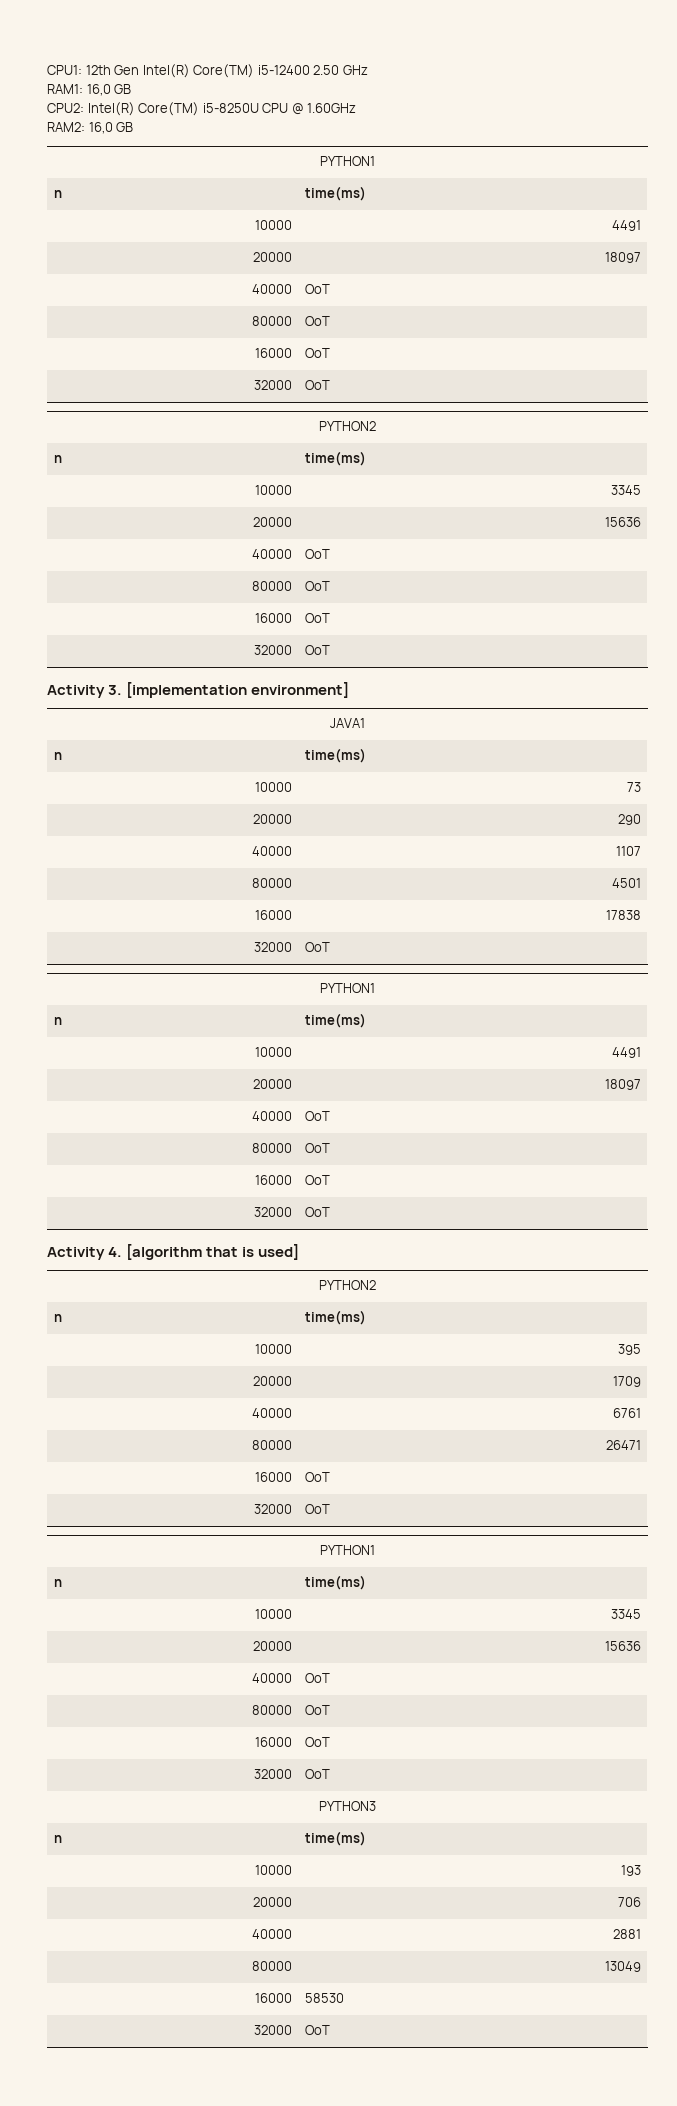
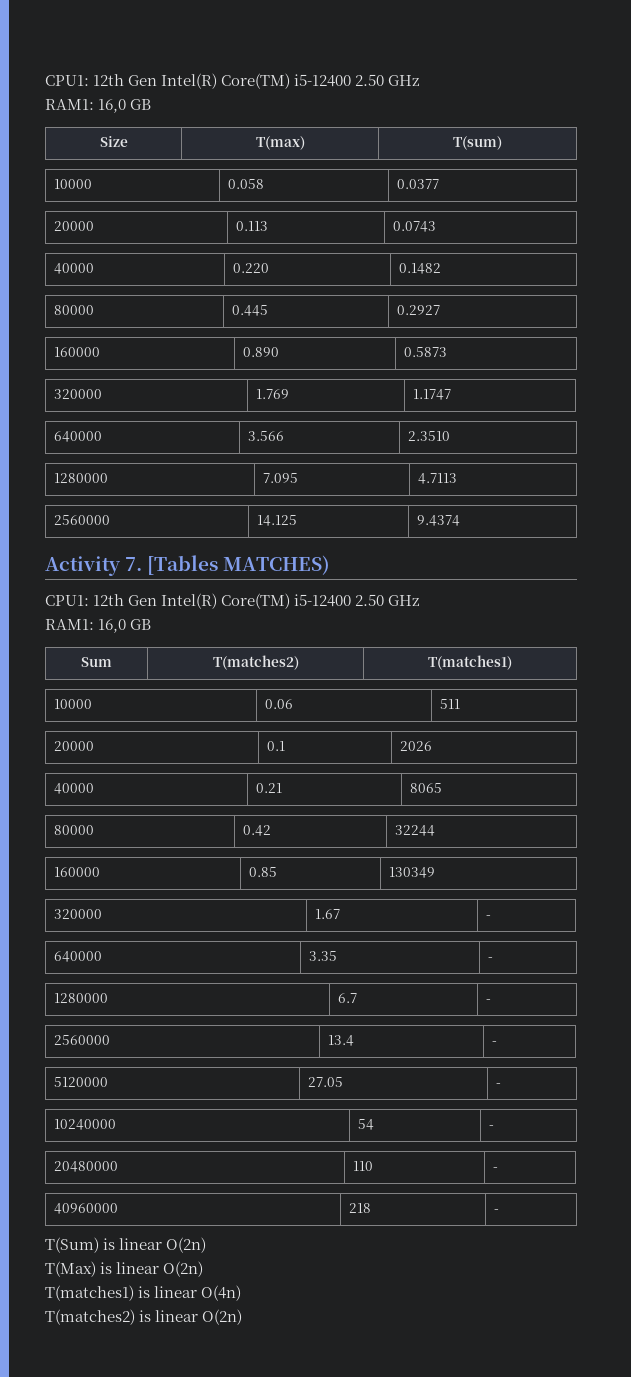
- CPU2: Intel(R) Core(TM) i5-8250U CPU @ 1.60GHz
- RAM2: 16,0 GB
- PYTHON1
- n | time(ms)
- 10000 | 4491
- 20000 | 18097
- 40000 | OoT
- 80000 | OoT
- 16000 | OoT
- 32000 | OoT
- PYTHON2
- n | time(ms)
- 10000 | 3345
- 20000 | 15636
- 40000 | OoT
- 80000 | OoT
- 16000 | OoT
- 32000 | OoT
- Activity 3. [implementation environment]
- JAVA1
- n | time(ms)
- 10000 | 73
- 20000 | 290
- 40000 | 1107
- 80000 | 4501
- 16000 | 17838
- 32000 | OoT
- PYTHON1
- n | time(ms)
- 10000 | 4491
- 20000 | 18097
- 40000 | OoT
- 80000 | OoT
- 16000 | OoT
- 32000 | OoT
- Activity 4. [algorithm that is used]
- PYTHON2
- n | time(ms)
- 10000 | 395
- 20000 | 1709
- 40000 | 6761
- 80000 | 26471
- 16000 | OoT
- 32000 | OoT
- PYTHON1
- n | time(ms)
- 10000 | 3345
- 20000 | 15636
- 40000 | OoT
- 80000 | OoT
- 16000 | OoT
- 32000 | OoT
- PYTHON3
- n | time(ms)
- 10000 | 193
- 20000 | 706
- 40000 | 2881
- 80000 | 13049
- 16000 | 58530
- 32000 | OoT
+ Size | T(max) | T(sum)
+ 10000 | 0.058 | 0.0377
+ 20000 | 0.113 | 0.0743
+ 40000 | 0.220 | 0.1482
+ 80000 | 0.445 | 0.2927
+ 160000 | 0.890 | 0.5873
+ 320000 | 1.769 | 1.1747
+ 640000 | 3.566 | 2.3510
+ 1280000 | 7.095 | 4.7113
+ 2560000 | 14.125 | 9.4374
+ Activity 7. [Tables MATCHES)
+ CPU1: 12th Gen Intel(R) Core(TM) i5-12400 2.50 GHz
+ RAM1: 16,0 GB
+ Sum | T(matches2) | T(matches1)
+ 10000 | 0.06 | 511
+ 20000 | 0.1 | 2026
+ 40000 | 0.21 | 8065
+ 80000 | 0.42 | 32244
+ 160000 | 0.85 | 130349
+ 320000 | 1.67 | -
+ 640000 | 3.35 | -
+ 1280000 | 6.7 | -
+ 2560000 | 13.4 | -
+ 5120000 | 27.05 | -
+ 10240000 | 54 | -
+ 20480000 | 110 | -
+ 40960000 | 218 | -
+ T(Sum) is linear O(2n)
+ T(Max) is linear O(2n)
+ T(matches1) is linear O(4n)
+ T(matches2) is linear O(2n)

